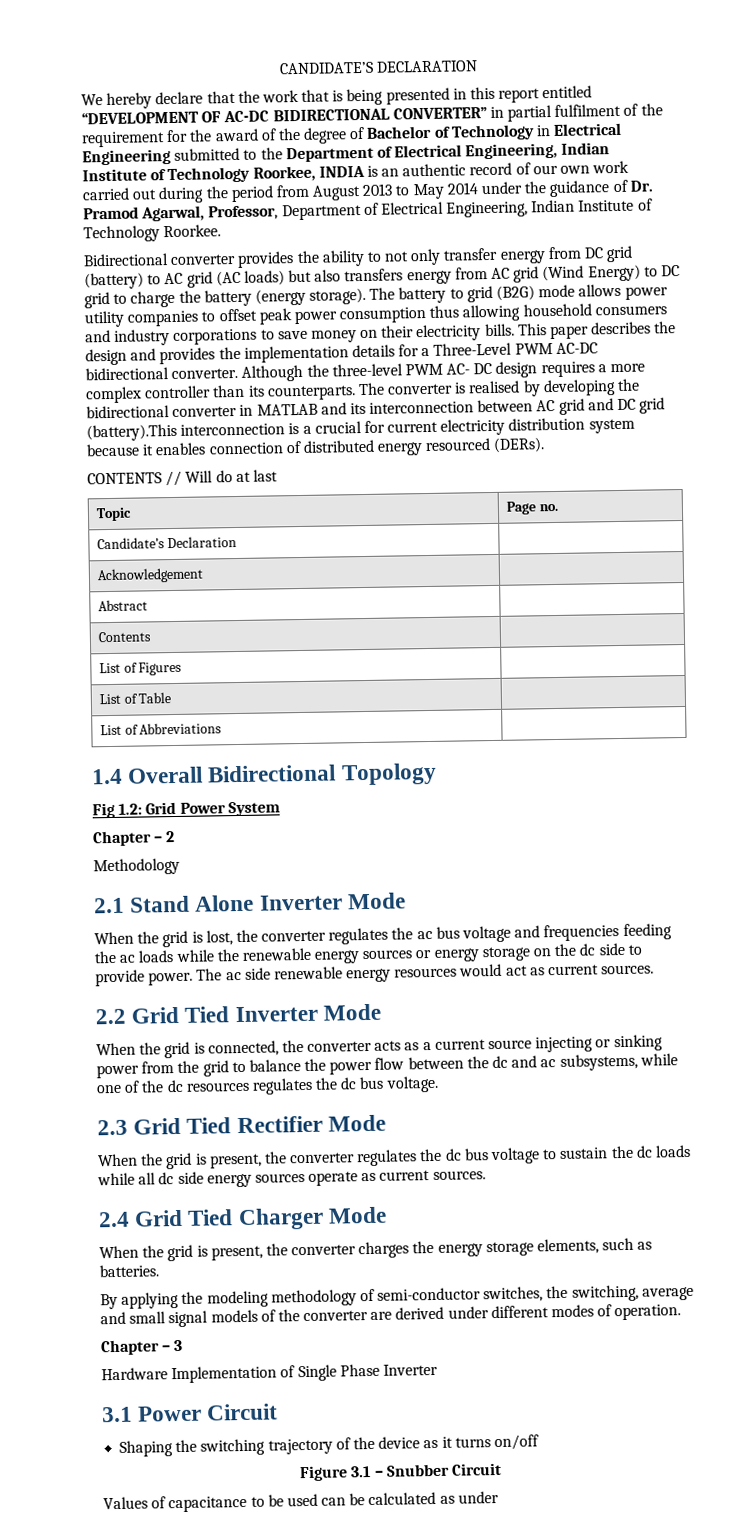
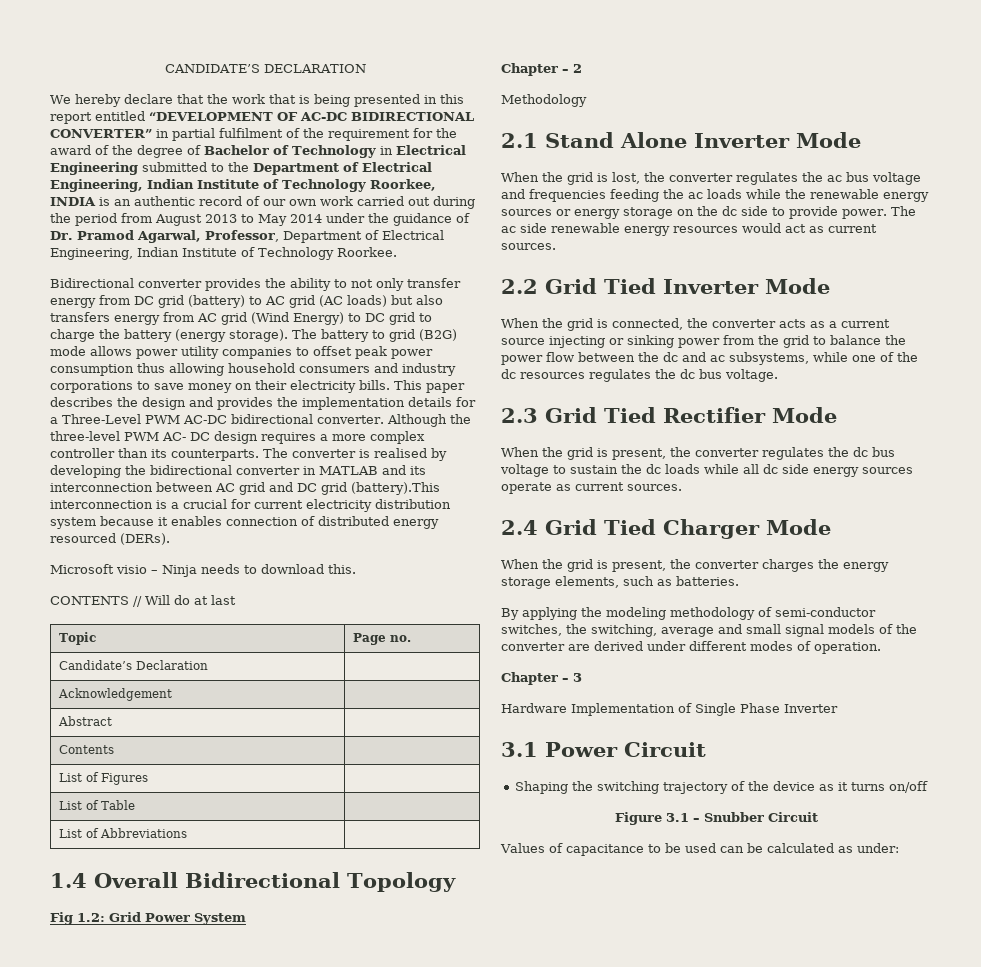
+ Microsoft visio – Ninja needs to download this.
- Values of capacitance to be used can be calculated as under
+ Values of capacitance to be used can be calculated as under:

